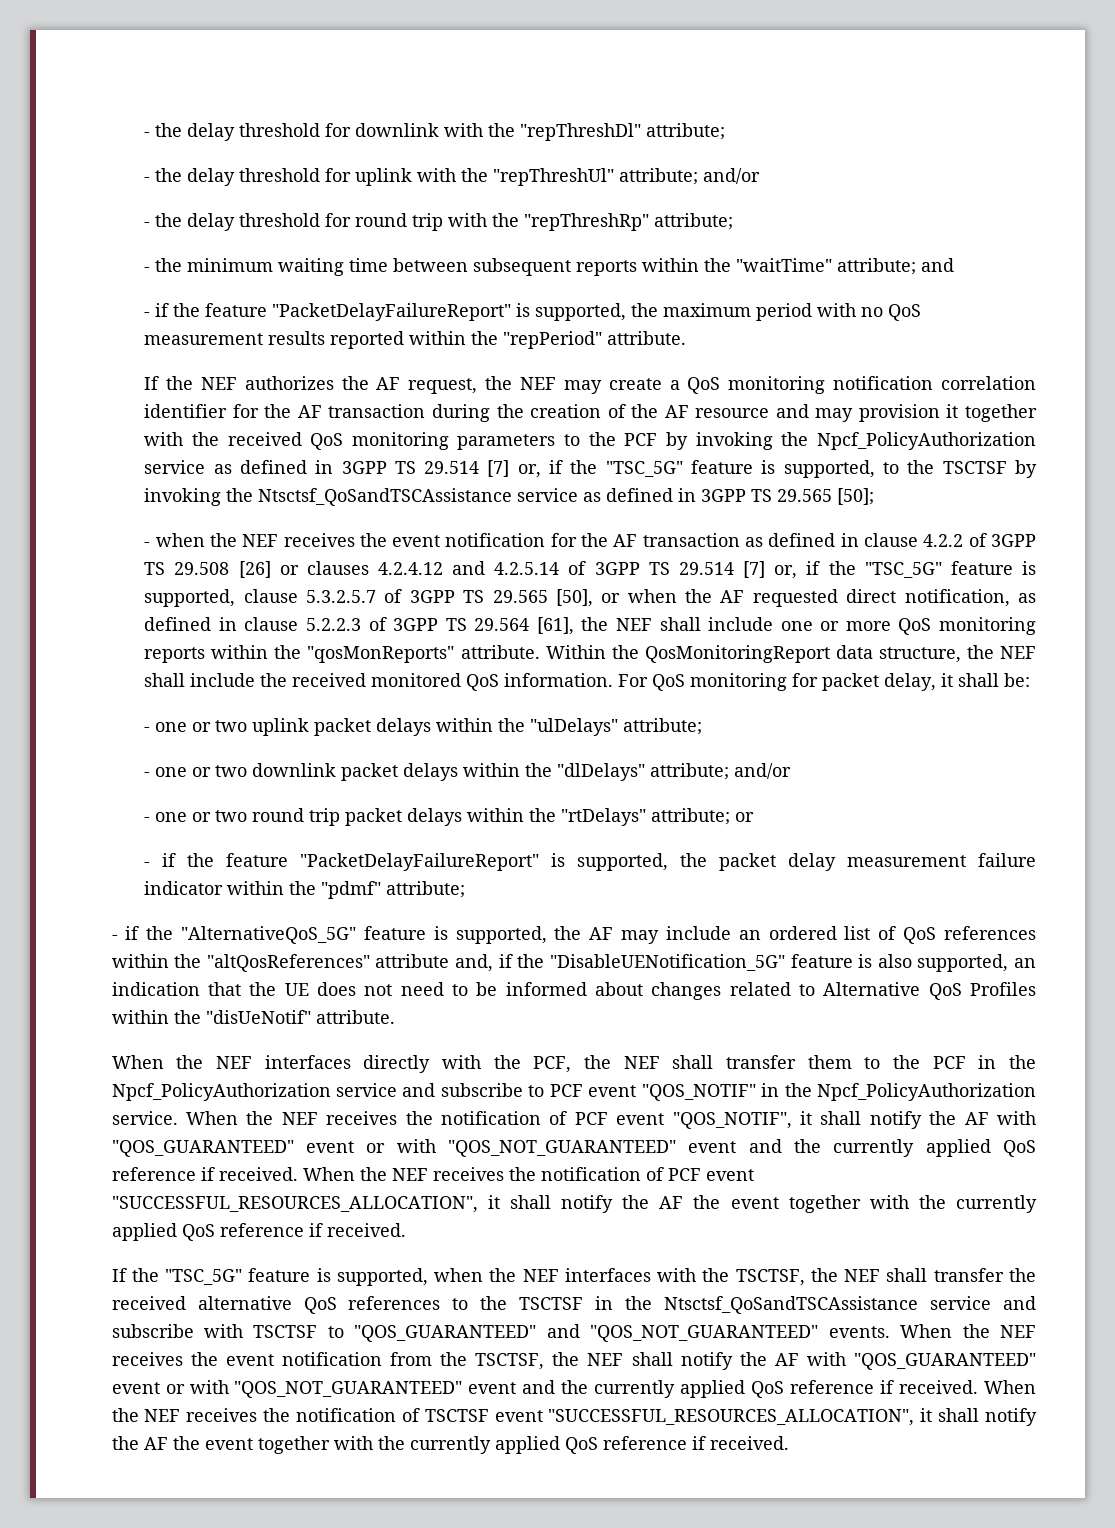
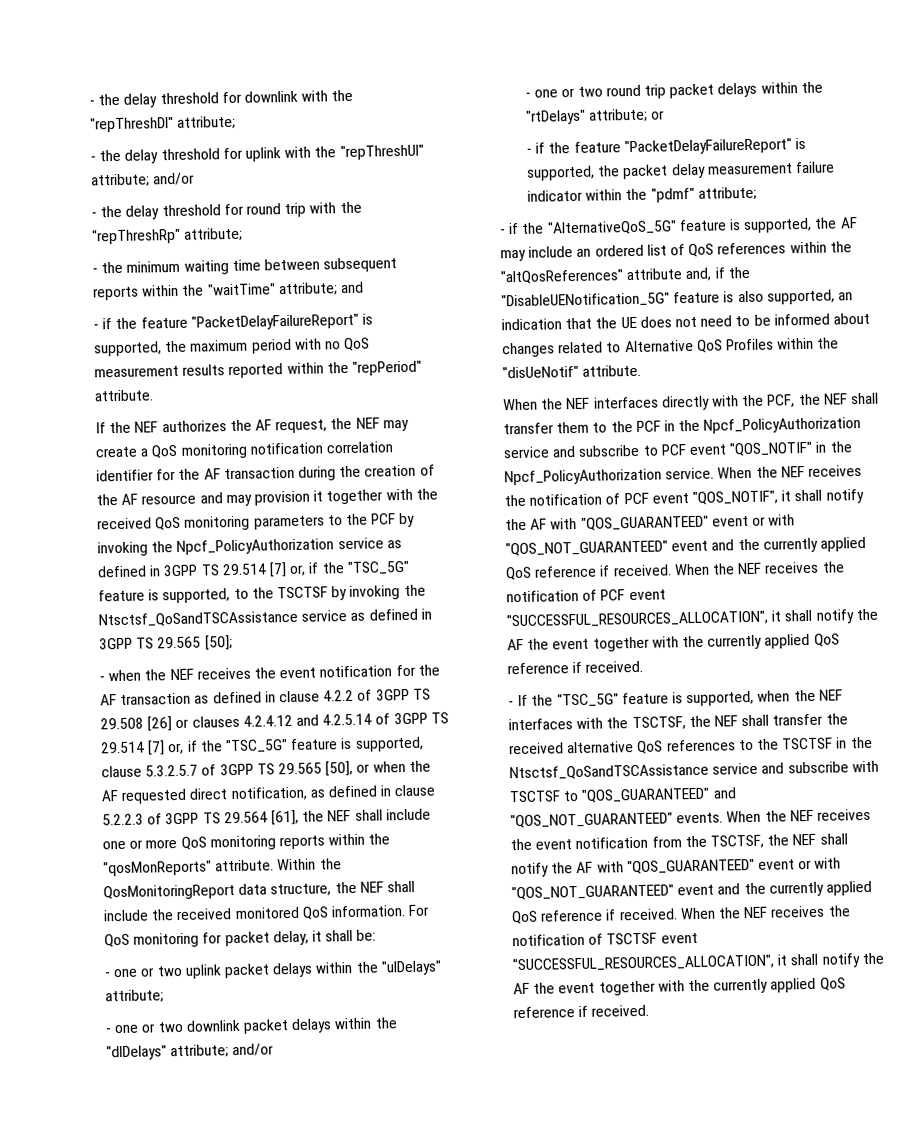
- If the "TSC_5G" feature is supported, when the NEF interfaces with the TSCTSF, the NEF shall transfer the received alternative QoS references to the TSCTSF in the Ntsctsf_QoSandTSCAssistance service and subscribe with TSCTSF to "QOS_GUARANTEED" and "QOS_NOT_GUARANTEED" events.
+ - If the "TSC_5G" feature is supported, when the NEF interfaces with the TSCTSF, the NEF shall transfer the received alternative QoS references to the TSCTSF in the Ntsctsf_QoSandTSCAssistance service and subscribe with TSCTSF to "QOS_GUARANTEED" and "QOS_NOT_GUARANTEED" events.

